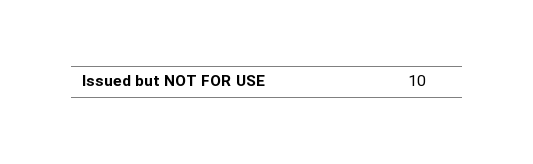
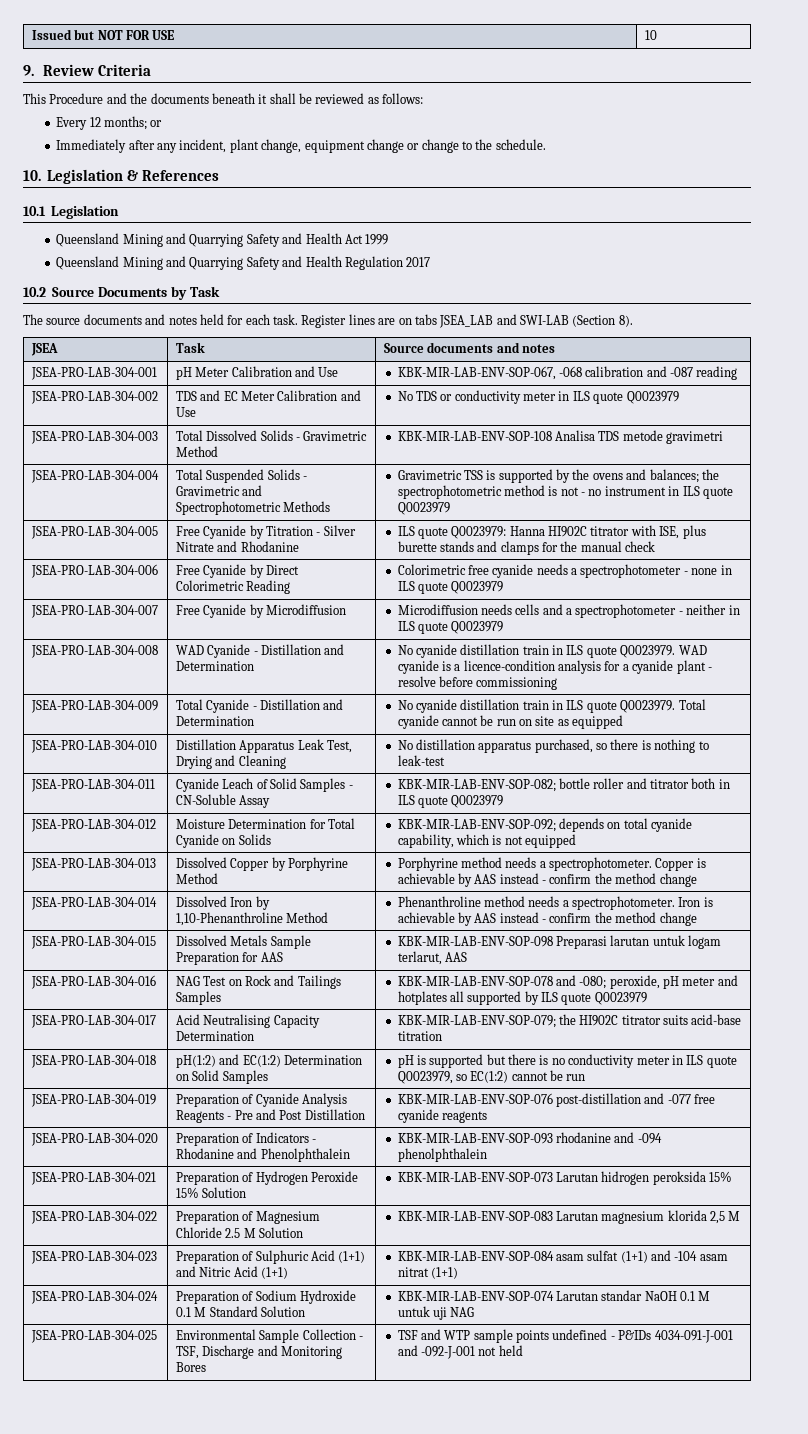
+ 9. Review Criteria
+ This Procedure and the documents beneath it shall be reviewed as follows:
+ Every 12 months; or
+ Immediately after any incident, plant change, equipment change or change to the schedule.
+ 10. Legislation & References
+ 10.1 Legislation
+ Queensland Mining and Quarrying Safety and Health Act 1999
+ Queensland Mining and Quarrying Safety and Health Regulation 2017
+ 10.2 Source Documents by Task
+ The source documents and notes held for each task. Register lines are on tabs JSEA_LAB and SWI-LAB (Section 8).
+ JSEA | Task | Source documents and notes
+ JSEA-PRO-LAB-304-001 | pH Meter Calibration and Use | KBK-MIR-LAB-ENV-SOP-067, -068 calibration and -087 reading
+ JSEA-PRO-LAB-304-002 | TDS and EC Meter Calibration and Use | No TDS or conductivity meter in ILS quote Q0023979
+ JSEA-PRO-LAB-304-003 | Total Dissolved Solids - Gravimetric Method | KBK-MIR-LAB-ENV-SOP-108 Analisa TDS metode gravimetri
+ JSEA-PRO-LAB-304-004 | Total Suspended Solids - Gravimetric and Spectrophotometric Methods | Gravimetric TSS is supported by the ovens and balances; the spectrophotometric method is not - no instrument in ILS quote Q0023979
+ JSEA-PRO-LAB-304-005 | Free Cyanide by Titration - Silver Nitrate and Rhodanine | ILS quote Q0023979: Hanna HI902C titrator with ISE, plus burette stands and clamps for the manual check
+ JSEA-PRO-LAB-304-006 | Free Cyanide by Direct Colorimetric Reading | Colorimetric free cyanide needs a spectrophotometer - none in ILS quote Q0023979
+ JSEA-PRO-LAB-304-007 | Free Cyanide by Microdiffusion | Microdiffusion needs cells and a spectrophotometer - neither in ILS quote Q0023979
+ JSEA-PRO-LAB-304-008 | WAD Cyanide - Distillation and Determination | No cyanide distillation train in ILS quote Q0023979. WAD cyanide is a licence-condition analysis for a cyanide plant - resolve before commissioning
+ JSEA-PRO-LAB-304-009 | Total Cyanide - Distillation and Determination | No cyanide distillation train in ILS quote Q0023979. Total cyanide cannot be run on site as equipped
+ JSEA-PRO-LAB-304-010 | Distillation Apparatus Leak Test, Drying and Cleaning | No distillation apparatus purchased, so there is nothing to leak-test
+ JSEA-PRO-LAB-304-011 | Cyanide Leach of Solid Samples - CN-Soluble Assay | KBK-MIR-LAB-ENV-SOP-082; bottle roller and titrator both in ILS quote Q0023979
+ JSEA-PRO-LAB-304-012 | Moisture Determination for Total Cyanide on Solids | KBK-MIR-LAB-ENV-SOP-092; depends on total cyanide capability, which is not equipped
+ JSEA-PRO-LAB-304-013 | Dissolved Copper by Porphyrine Method | Porphyrine method needs a spectrophotometer. Copper is achievable by AAS instead - confirm the method change
+ JSEA-PRO-LAB-304-014 | Dissolved Iron by 1,10-Phenanthroline Method | Phenanthroline method needs a spectrophotometer. Iron is achievable by AAS instead - confirm the method change
+ JSEA-PRO-LAB-304-015 | Dissolved Metals Sample Preparation for AAS | KBK-MIR-LAB-ENV-SOP-098 Preparasi larutan untuk logam terlarut, AAS
+ JSEA-PRO-LAB-304-016 | NAG Test on Rock and Tailings Samples | KBK-MIR-LAB-ENV-SOP-078 and -080; peroxide, pH meter and hotplates all supported by ILS quote Q0023979
+ JSEA-PRO-LAB-304-017 | Acid Neutralising Capacity Determination | KBK-MIR-LAB-ENV-SOP-079; the HI902C titrator suits acid-base titration
+ JSEA-PRO-LAB-304-018 | pH(1:2) and EC(1:2) Determination on Solid Samples | pH is supported but there is no conductivity meter in ILS quote Q0023979, so EC(1:2) cannot be run
+ JSEA-PRO-LAB-304-019 | Preparation of Cyanide Analysis Reagents - Pre and Post Distillation | KBK-MIR-LAB-ENV-SOP-076 post-distillation and -077 free cyanide reagents
+ JSEA-PRO-LAB-304-020 | Preparation of Indicators - Rhodanine and Phenolphthalein | KBK-MIR-LAB-ENV-SOP-093 rhodanine and -094 phenolphthalein
+ JSEA-PRO-LAB-304-021 | Preparation of Hydrogen Peroxide 15% Solution | KBK-MIR-LAB-ENV-SOP-073 Larutan hidrogen peroksida 15%
+ JSEA-PRO-LAB-304-022 | Preparation of Magnesium Chloride 2.5 M Solution | KBK-MIR-LAB-ENV-SOP-083 Larutan magnesium klorida 2,5 M
+ JSEA-PRO-LAB-304-023 | Preparation of Sulphuric Acid (1+1) and Nitric Acid (1+1) | KBK-MIR-LAB-ENV-SOP-084 asam sulfat (1+1) and -104 asam nitrat (1+1)
+ JSEA-PRO-LAB-304-024 | Preparation of Sodium Hydroxide 0.1 M Standard Solution | KBK-MIR-LAB-ENV-SOP-074 Larutan standar NaOH 0.1 M untuk uji NAG
+ JSEA-PRO-LAB-304-025 | Environmental Sample Collection - TSF, Discharge and Monitoring Bores | TSF and WTP sample points undefined - P&IDs 4034-091-J-001 and -092-J-001 not held

